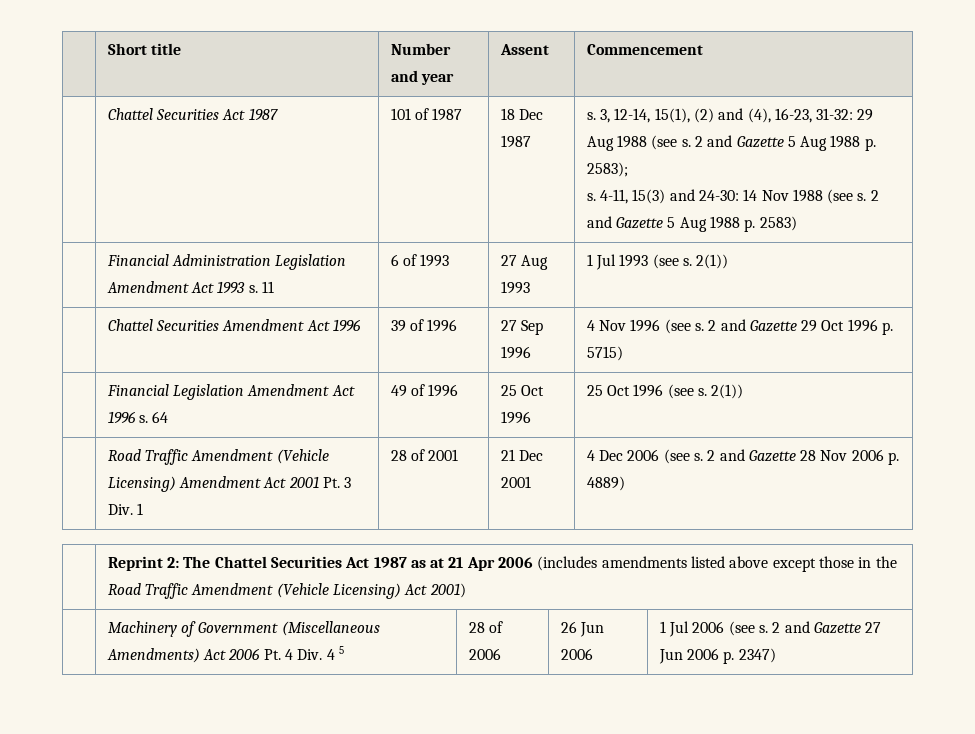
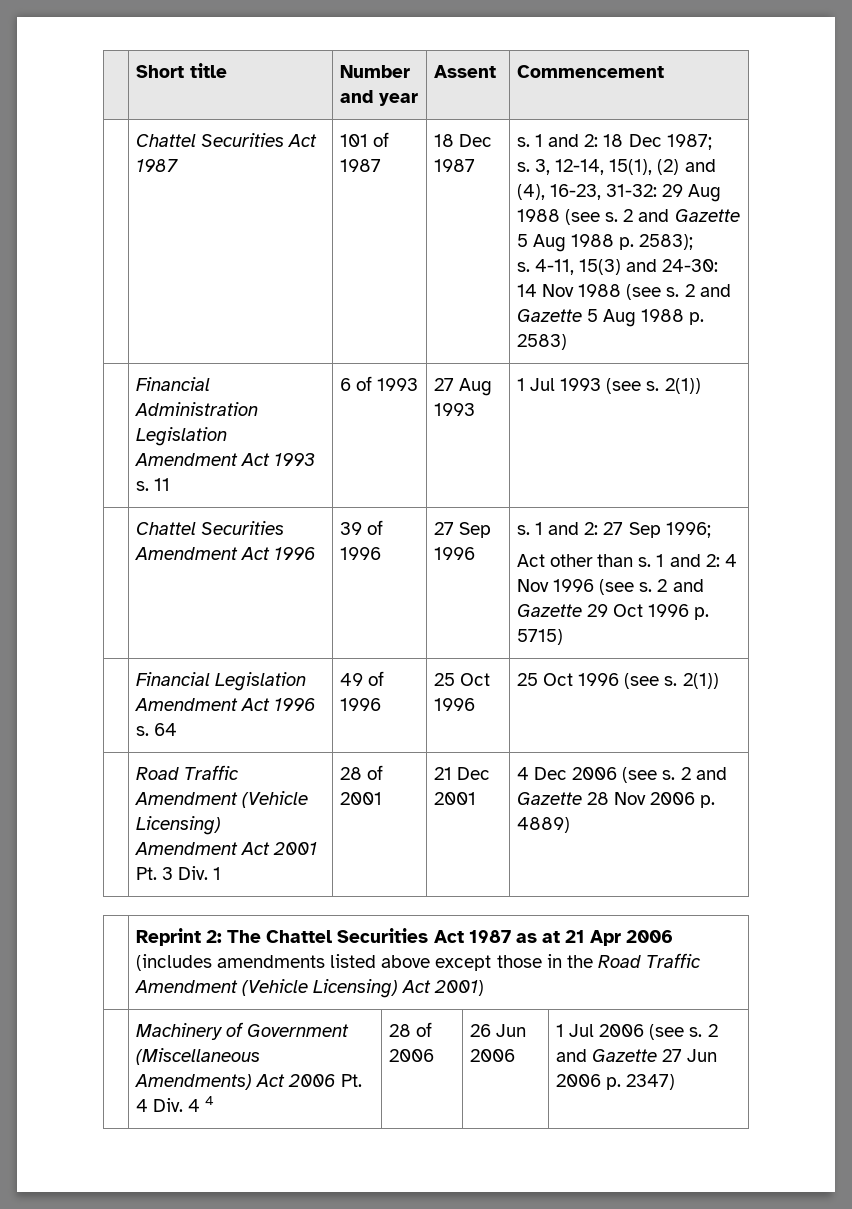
+ 1 and 2: 18 Dec 1987;
+ s.
- | Chattel Securities Amendment Act 1996 | 39 of 1996 | 27 Sep 1996 | 4 Nov 1996 (see s. 2 and Gazette 29 Oct 1996 p. 5715)
+ | Chattel Securities Amendment Act 1996 | 39 of 1996 | 27 Sep 1996 | s. 1 and 2: 27 Sep 1996;
+ Act other than s. 1 and 2: 4 Nov 1996 (see s. 2 and Gazette 29 Oct 1996 p. 5715)
- | Machinery of Government (Miscellaneous Amendments) Act 2006 Pt. 4 Div. 4 5 | 28 of 2006 | 26 Jun 2006 | 1 Jul 2006 (see s. 2 and Gazette 27 Jun 2006 p. 2347)
+ | Machinery of Government (Miscellaneous Amendments) Act 2006 Pt. 4 Div. 4 4 | 28 of 2006 | 26 Jun 2006 | 1 Jul 2006 (see s. 2 and Gazette 27 Jun 2006 p. 2347)

